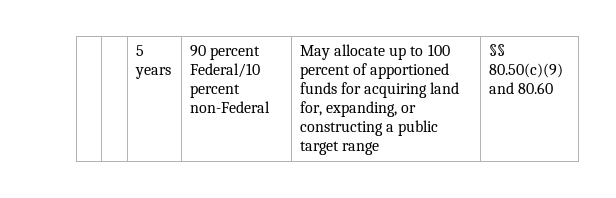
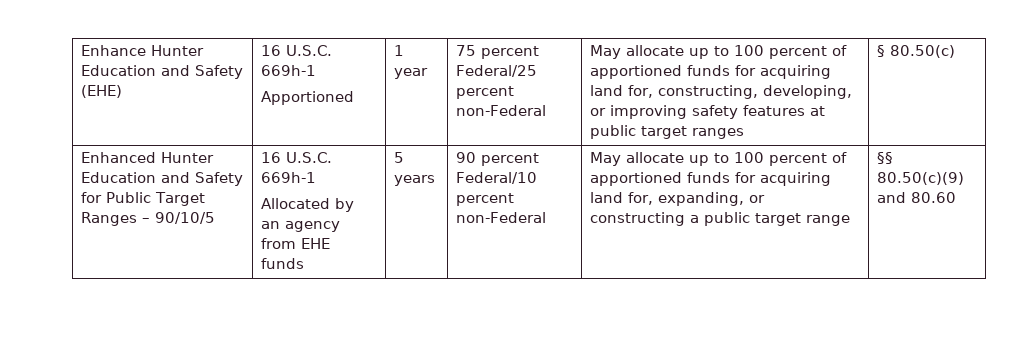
+ Enhance Hunter Education and Safety (EHE) | 16 U.S.C. 669h-1
+ Apportioned | 1 year | 75 percent Federal/25 percent non-Federal | May allocate up to 100 percent of apportioned funds for acquiring land for, constructing, developing, or improving safety features at public target ranges | § 80.50(c)
+ Enhanced Hunter Education and Safety for Public Target Ranges – 90/10/5 | 16 U.S.C. 669h-1
+ Allocated by an agency from EHE funds

